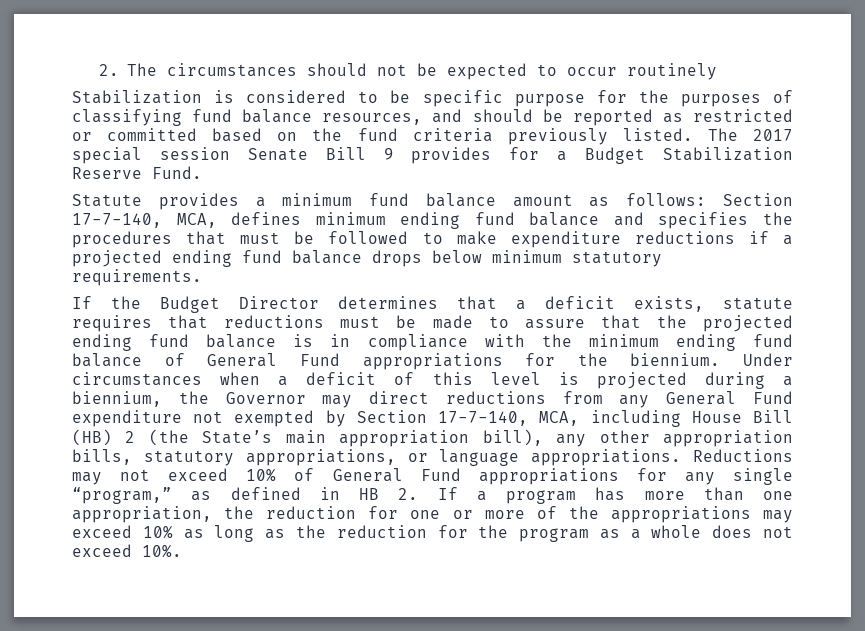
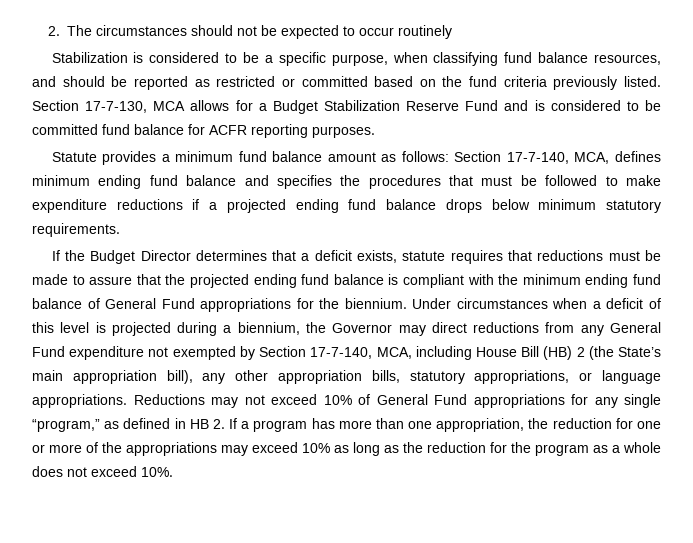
- Stabilization is considered to be specific purpose for the purposes of classifying fund balance resources, and should be reported as restricted or committed based on the fund criteria previously listed.
+ Stabilization is considered to be a specific purpose, when classifying fund balance resources, and should be reported as restricted or committed based on the fund criteria previously listed.
- The 2017 special session Senate Bill 9 provides for a Budget Stabilization Reserve Fund.
+ Section 17-7-130, MCA allows for a Budget Stabilization Reserve Fund and is considered to be committed fund balance for ACFR reporting purposes.
- If the Budget Director determines that a deficit exists, statute requires that reductions must be made to assure that the projected ending fund balance is in compliance with the minimum ending fund balance of General Fund appropriations for the biennium.
+ If the Budget Director determines that a deficit exists, statute requires that reductions must be made to assure that the projected ending fund balance is compliant with the minimum ending fund balance of General Fund appropriations for the biennium.

